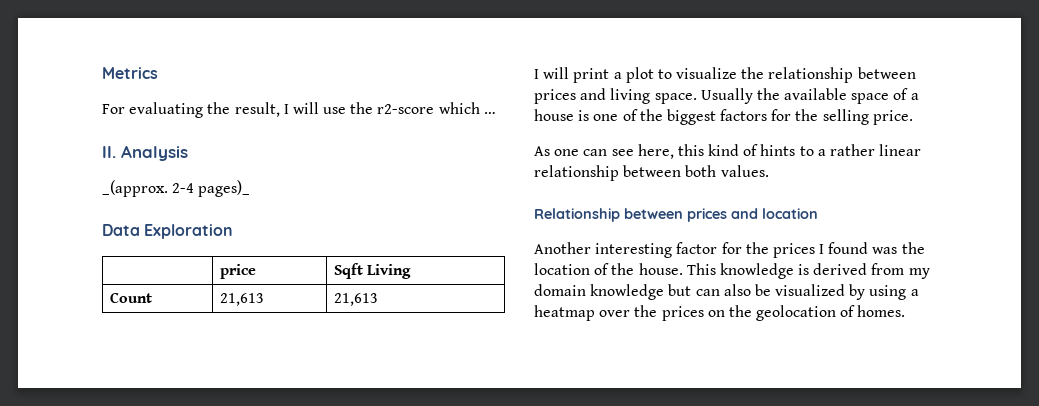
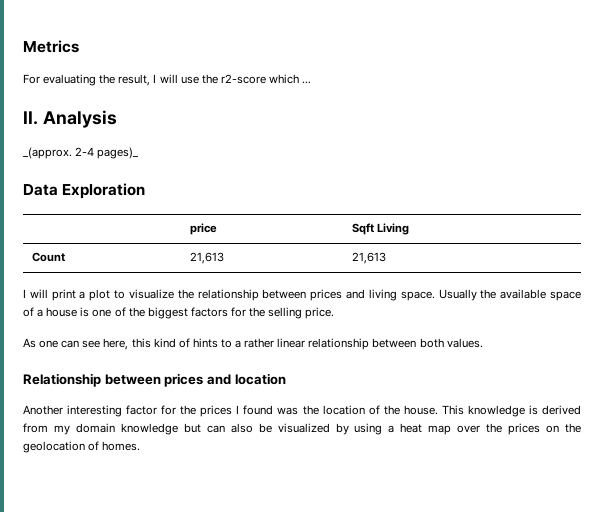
- This knowledge is derived from my domain knowledge but can also be visualized by using a heatmap over the prices on the geolocation of homes.
+ This knowledge is derived from my domain knowledge but can also be visualized by using a heat map over the prices on the geolocation of homes.

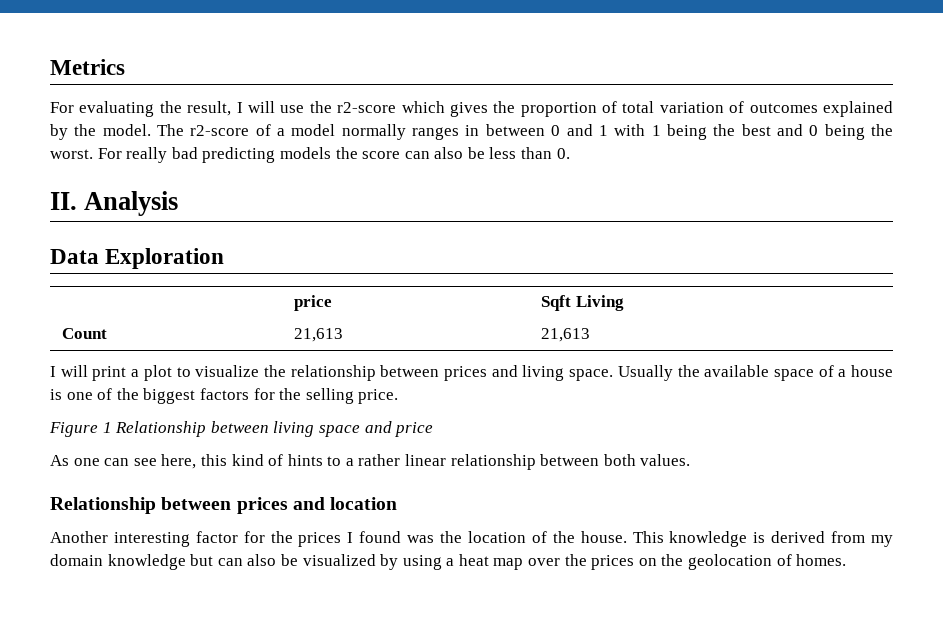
- For evaluating the result, I will use the r2-score which …
+ For evaluating the result, I will use the r2-score which gives the proportion of total variation of outcomes explained by the model. The r2-score of a model normally ranges in between 0 and 1 with 1 being the best and 0 being the worst. For really bad predicting models the score can also be less than 0.
- _(approx. 2-4 pages)_
+ Figure 1 Relationship between living space and price

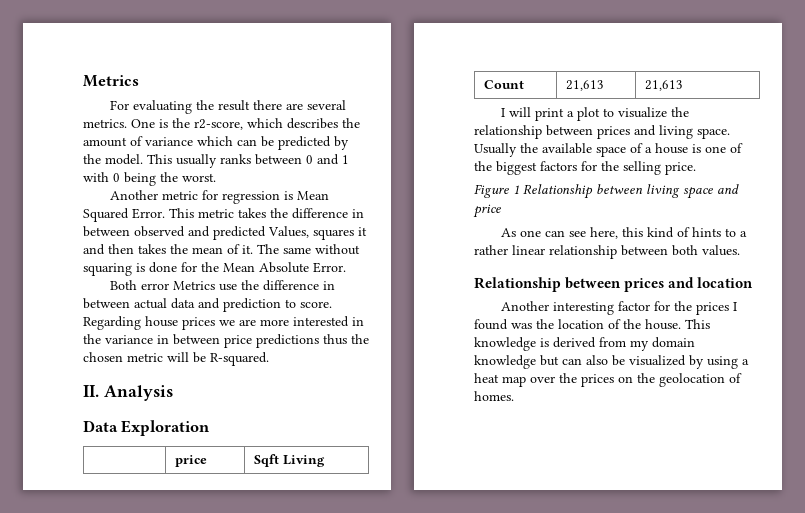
- For evaluating the result, I will use the r2-score which gives the proportion of total variation of outcomes explained by the model. The r2-score of a model normally ranges in between 0 and 1 with 1 being the best and 0 being the worst. For really bad predicting models the score can also be less than 0.
+ For evaluating the result there are several metrics. One is the r2-score, which describes the amount of variance which can be predicted by the model. This usually ranks between 0 and 1 with 0 being the worst.
+ Another metric for regression is Mean Squared Error. This metric takes the difference in between observed and predicted Values, squares it and then takes the mean of it. The same without squaring is done for the Mean Absolute Error.
+ Both error Metrics use the difference in between actual data and prediction to score. Regarding house prices we are more interested in the variance in between price predictions thus the chosen metric will be R-squared.

